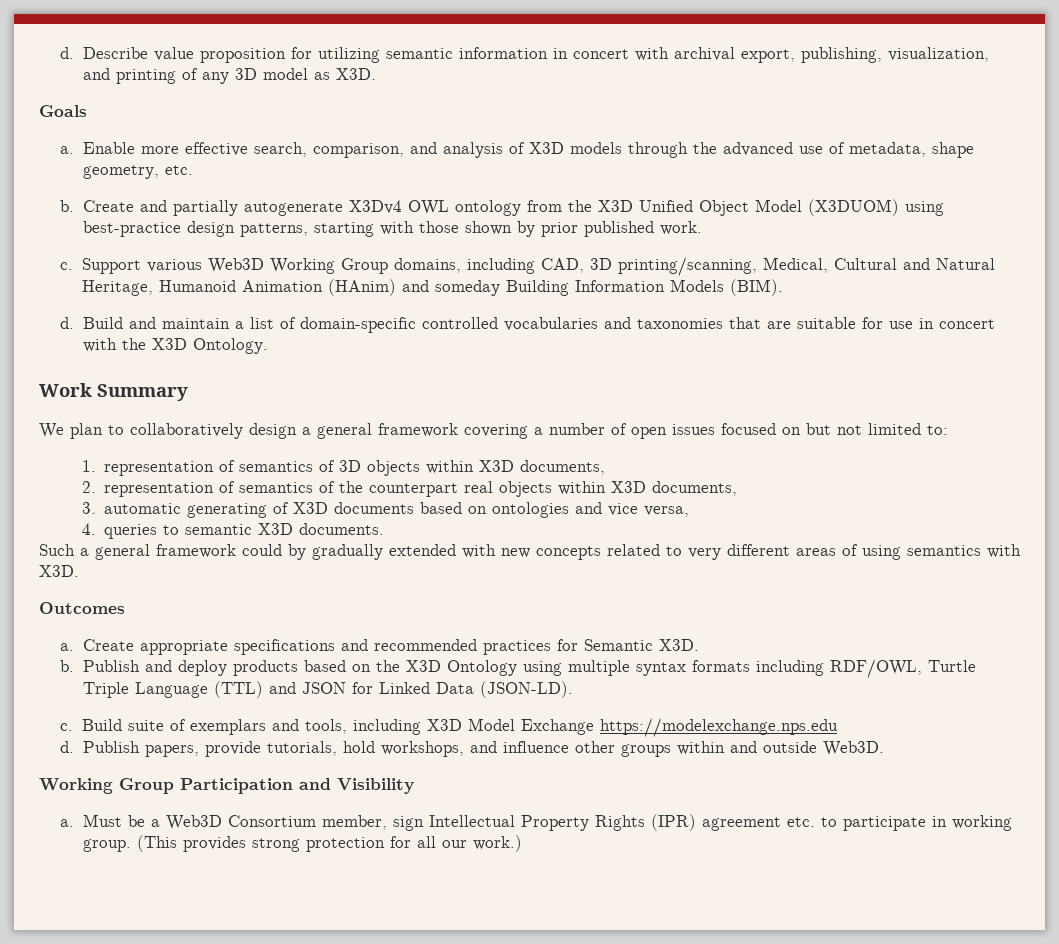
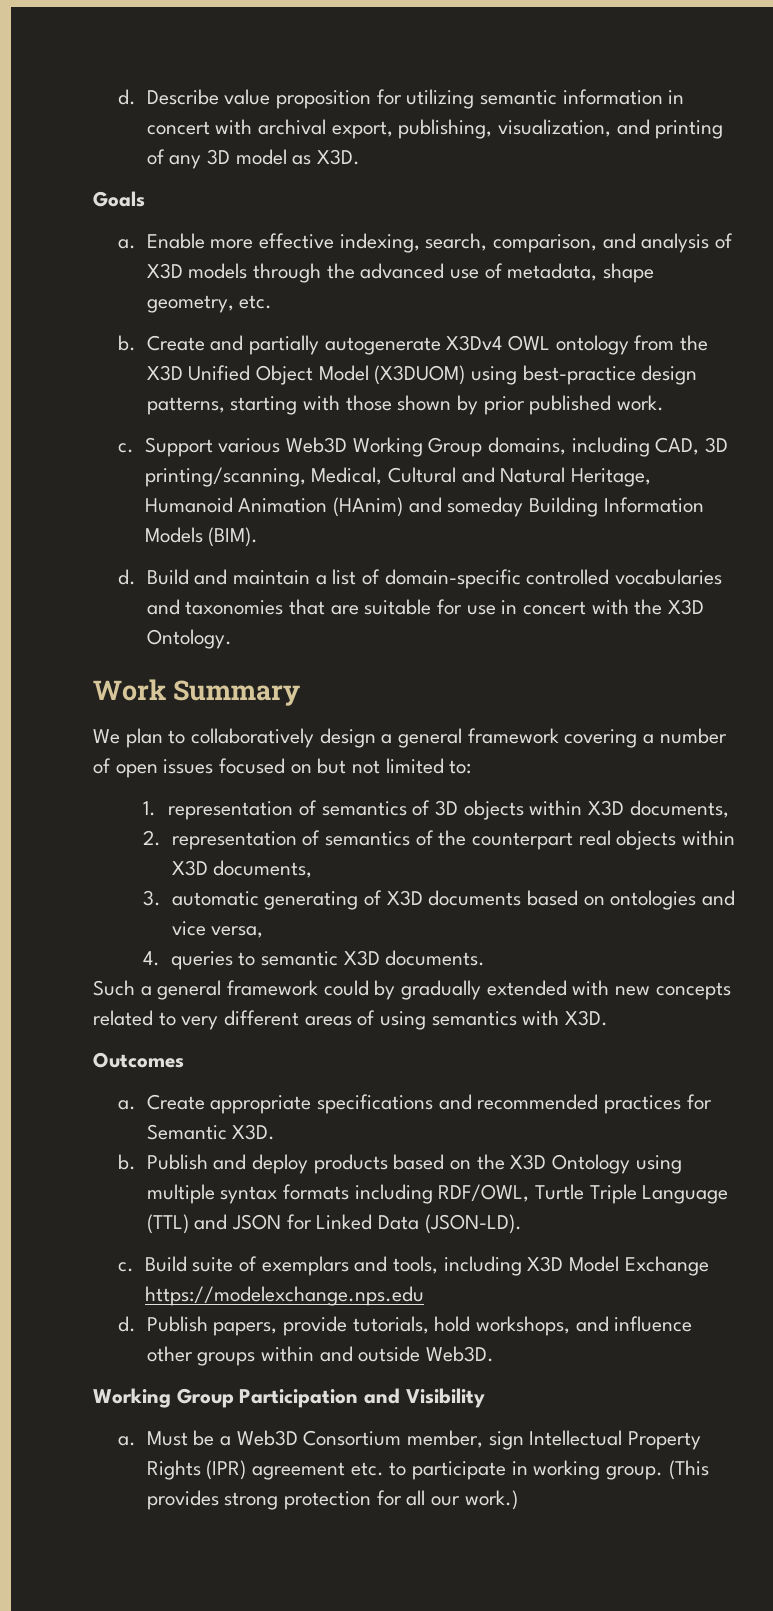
- Enable more effective search, comparison, and analysis of X3D models through the advanced use of metadata, shape geometry, etc.
+ Enable more effective indexing, search, comparison, and analysis of X3D models through the advanced use of metadata, shape geometry, etc.

